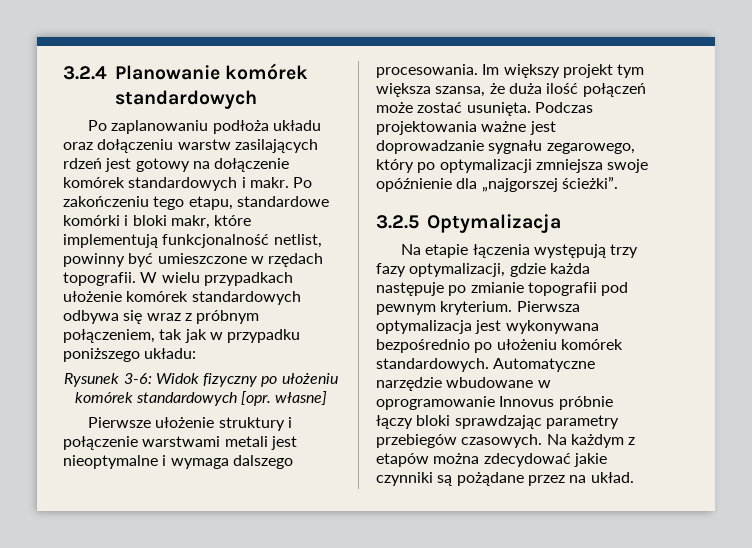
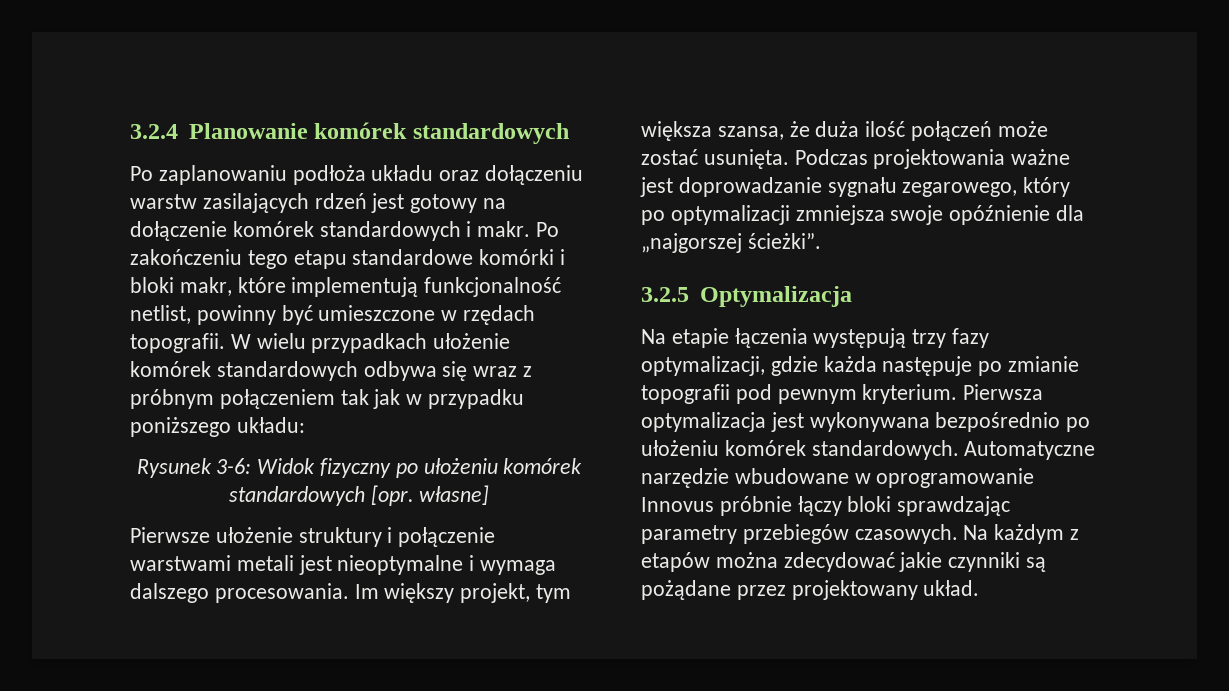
- Po zakończeniu tego etapu, standardowe komórki i bloki makr, które implementują funkcjonalność netlist, powinny być umieszczone w rzędach topografii.
+ Po zakończeniu tego etapu standardowe komórki i bloki makr, które implementują funkcjonalność netlist, powinny być umieszczone w rzędach topografii.
- W wielu przypadkach ułożenie komórek standardowych odbywa się wraz z próbnym połączeniem, tak jak w przypadku poniższego układu:
+ W wielu przypadkach ułożenie komórek standardowych odbywa się wraz z próbnym połączeniem tak jak w przypadku poniższego układu:
- Im większy projekt tym większa szansa, że duża ilość połączeń może zostać usunięta.
+ Im większy projekt, tym większa szansa, że duża ilość połączeń może zostać usunięta.
- Na każdym z etapów można zdecydować jakie czynniki są pożądane przez na układ.
+ Na każdym z etapów można zdecydować jakie czynniki są pożądane przez projektowany układ.

